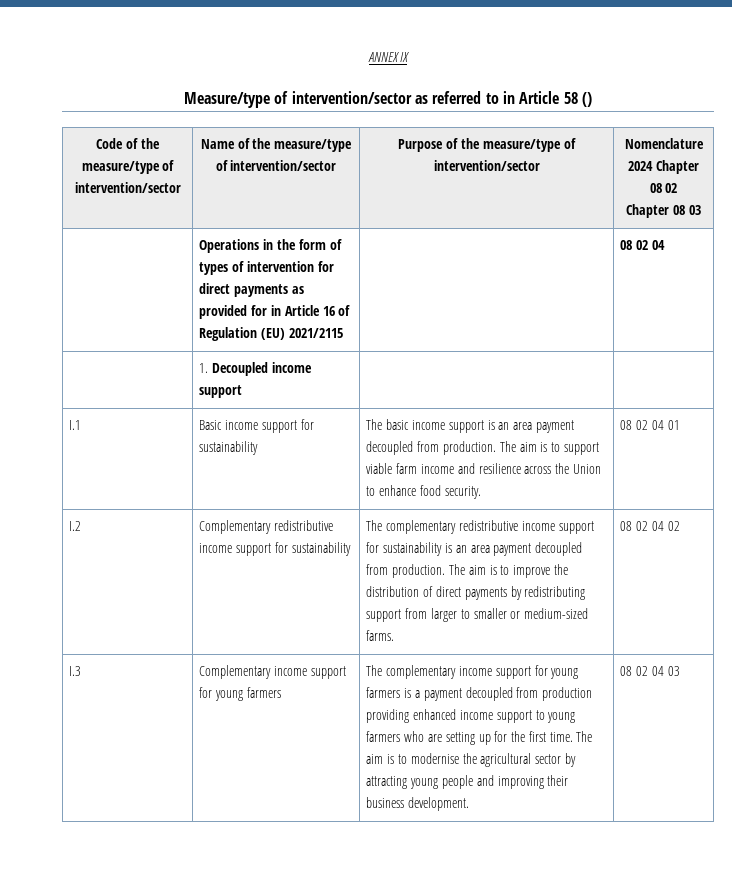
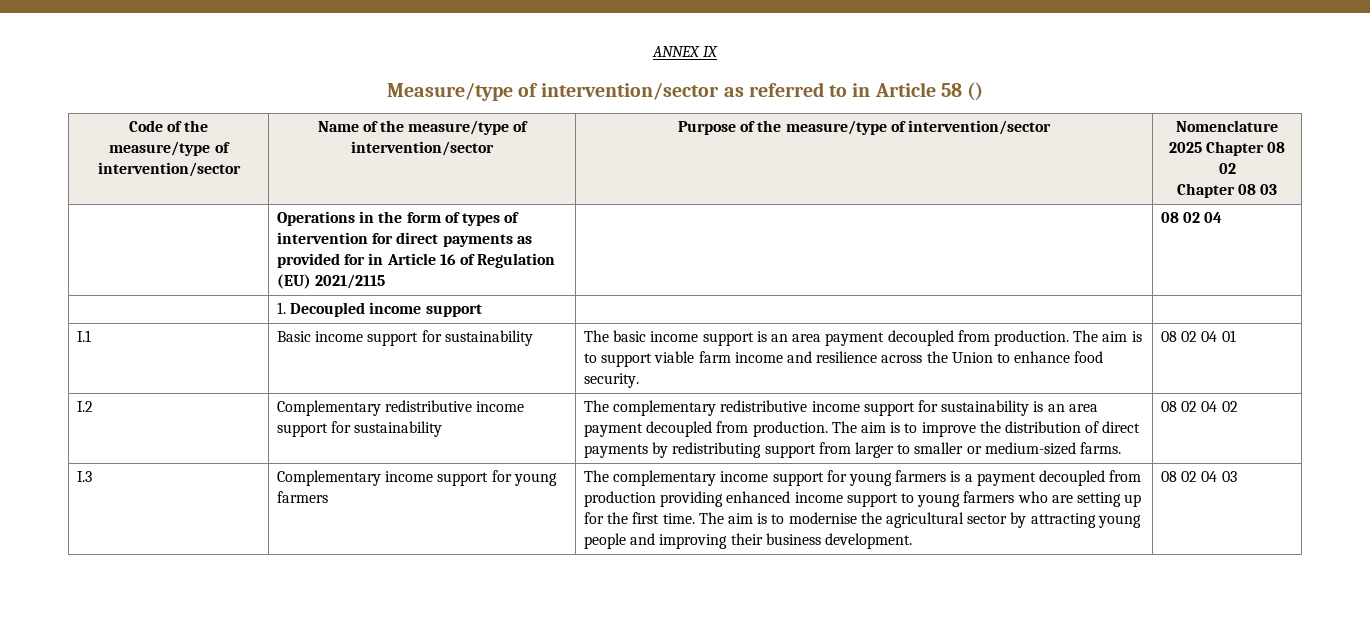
- Code of the measure/type of intervention/sector | Name of the measure/type of intervention/sector | Purpose of the measure/type of intervention/sector | Nomenclature 2024 Chapter 08 02
+ Code of the measure/type of intervention/sector | Name of the measure/type of intervention/sector | Purpose of the measure/type of intervention/sector | Nomenclature 2025 Chapter 08 02

